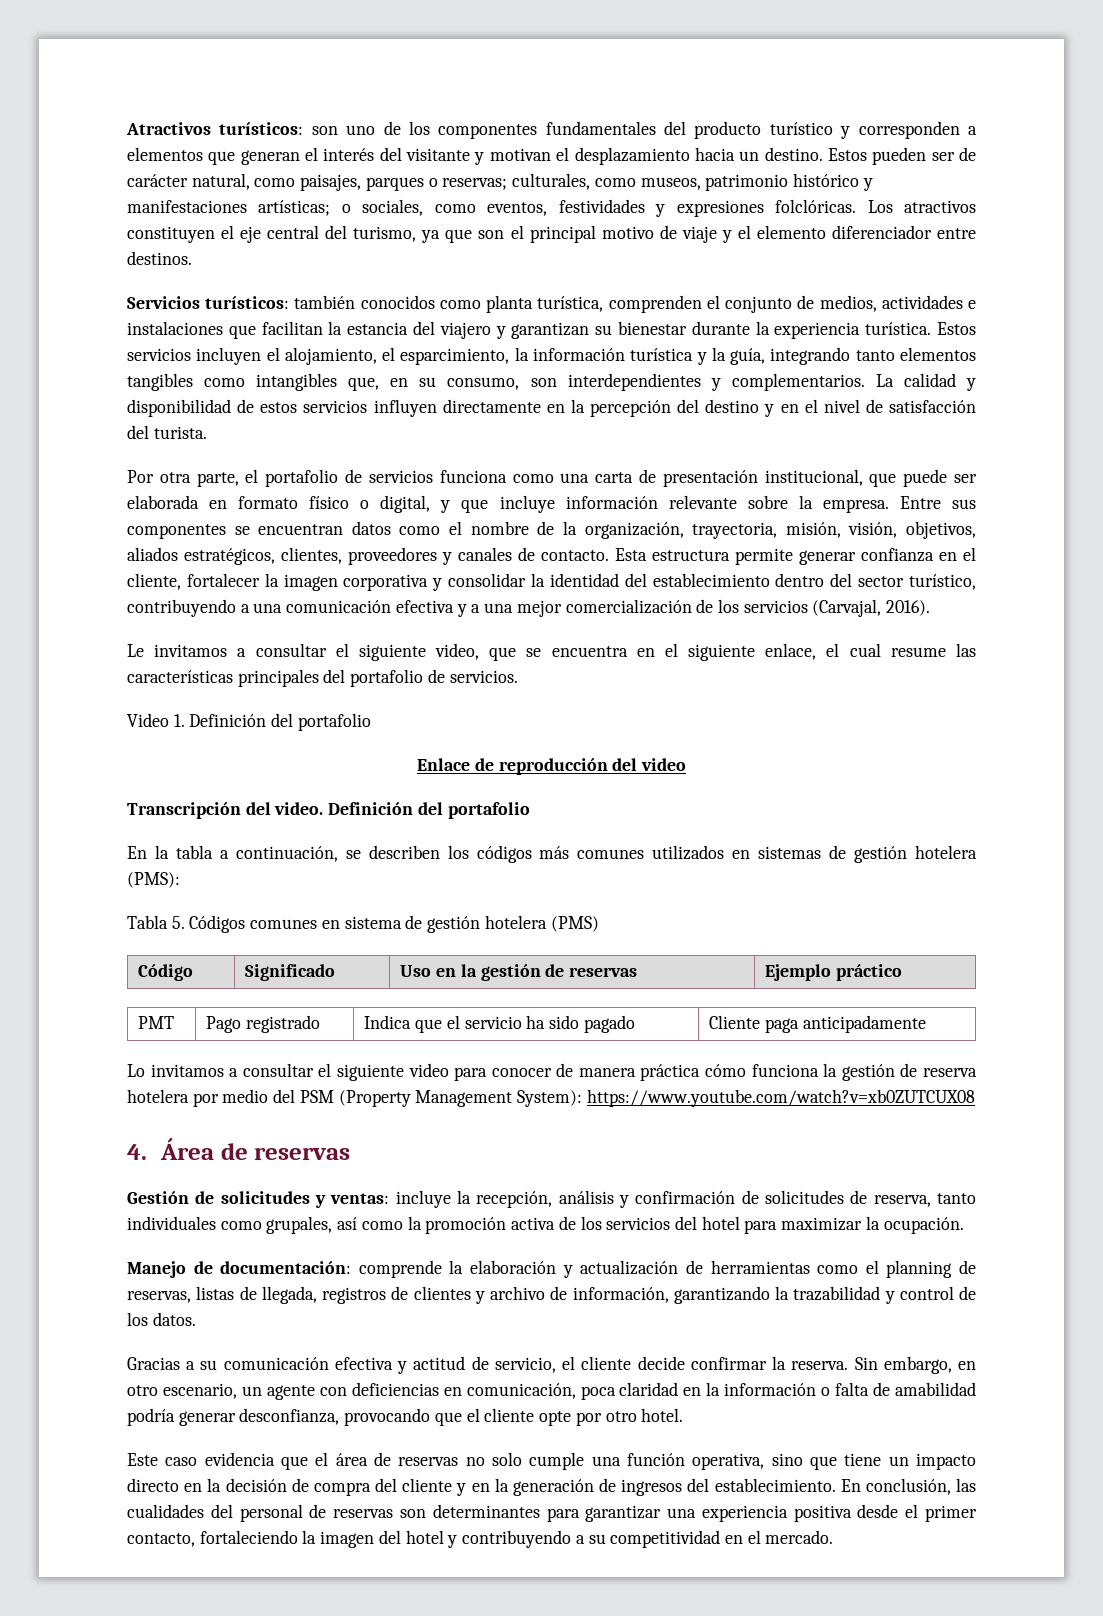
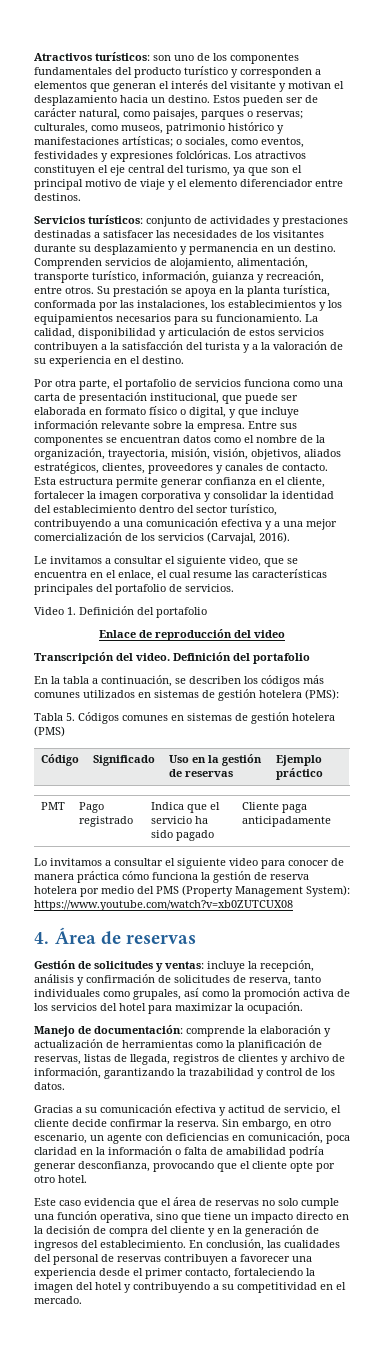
- Servicios turísticos: también conocidos como planta turística, comprenden el conjunto de medios, actividades e instalaciones que facilitan la estancia del viajero y garantizan su bienestar durante la experiencia turística. Estos servicios incluyen el alojamiento, el esparcimiento, la información turística y la guía, integrando tanto elementos tangibles como intangibles que, en su consumo, son interdependientes y complementarios. La calidad y disponibilidad de estos servicios influyen directamente en la percepción del destino y en el nivel de satisfacción del turista.
+ Servicios turísticos: conjunto de actividades y prestaciones destinadas a satisfacer las necesidades de los visitantes durante su desplazamiento y permanencia en un destino. Comprenden servicios de alojamiento, alimentación, transporte turístico, información, guianza y recreación, entre otros. Su prestación se apoya en la planta turística, conformada por las instalaciones, los establecimientos y los equipamientos necesarios para su funcionamiento. La calidad, disponibilidad y articulación de estos servicios contribuyen a la satisfacción del turista y a la valoración de su experiencia en el destino.
- Le invitamos a consultar el siguiente video, que se encuentra en el siguiente enlace, el cual resume las características principales del portafolio de servicios.
+ Le invitamos a consultar el siguiente video, que se encuentra en el enlace, el cual resume las características principales del portafolio de servicios.
- Tabla 5. Códigos comunes en sistema de gestión hotelera (PMS)
+ Tabla 5. Códigos comunes en sistemas de gestión hotelera (PMS)
- Lo invitamos a consultar el siguiente video para conocer de manera práctica cómo funciona la gestión de reserva hotelera por medio del PSM (Property Management System): https://www.youtube.com/watch?v=xb0ZUTCUX08
+ Lo invitamos a consultar el siguiente video para conocer de manera práctica cómo funciona la gestión de reserva hotelera por medio del PMS (Property Management System): https://www.youtube.com/watch?v=xb0ZUTCUX08
- Manejo de documentación: comprende la elaboración y actualización de herramientas como el planning de reservas, listas de llegada, registros de clientes y archivo de información, garantizando la trazabilidad y control de los datos.
+ Manejo de documentación: comprende la elaboración y actualización de herramientas como la planificación de reservas, listas de llegada, registros de clientes y archivo de información, garantizando la trazabilidad y control de los datos.
- En conclusión, las cualidades del personal de reservas son determinantes para garantizar una experiencia positiva desde el primer contacto, fortaleciendo la imagen del hotel y contribuyendo a su competitividad en el mercado.
+ En conclusión, las cualidades del personal de reservas contribuyen a favorecer una experiencia desde el primer contacto, fortaleciendo la imagen del hotel y contribuyendo a su competitividad en el mercado.

